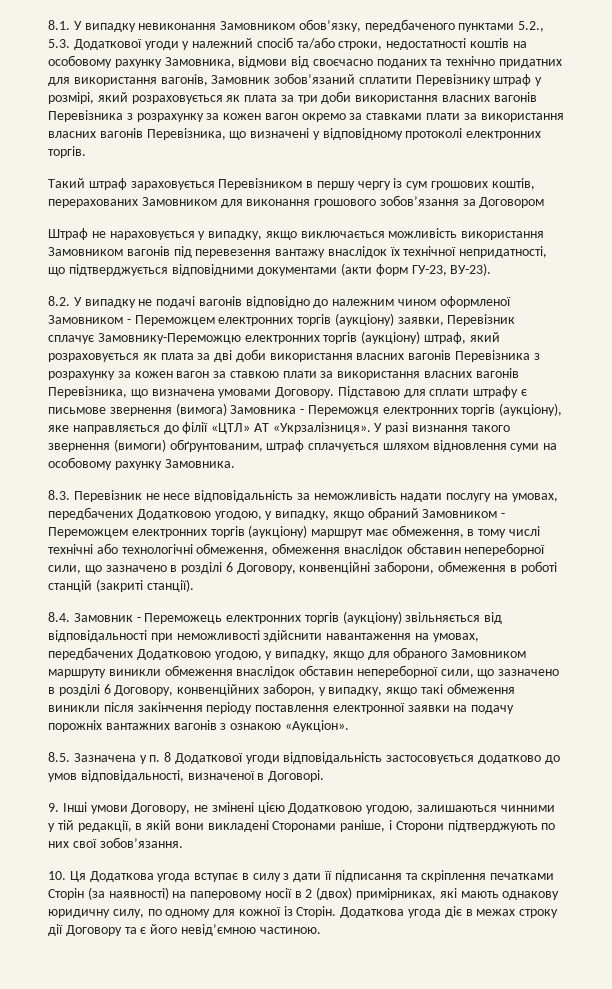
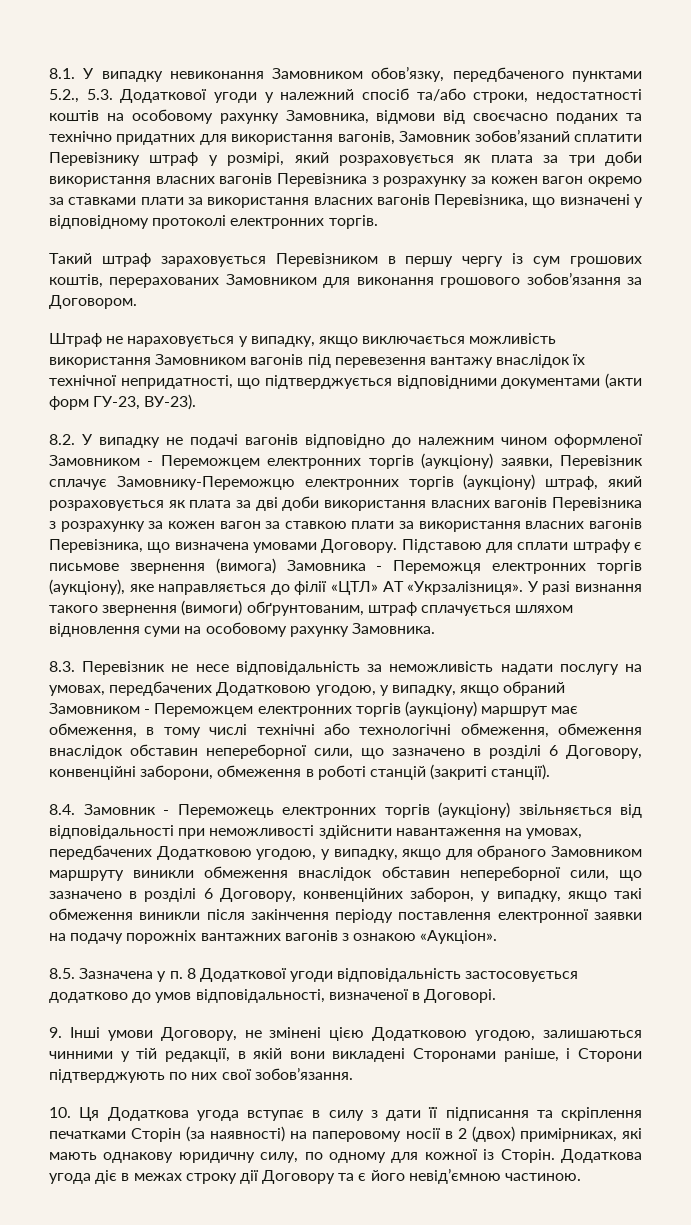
- Такий штраф зараховується Перевізником в першу чергу із сум грошових коштів, перерахованих Замовником для виконання грошового зобов’язання за Договором
+ Такий штраф зараховується Перевізником в першу чергу із сум грошових коштів, перерахованих Замовником для виконання грошового зобов’язання за Договором.

